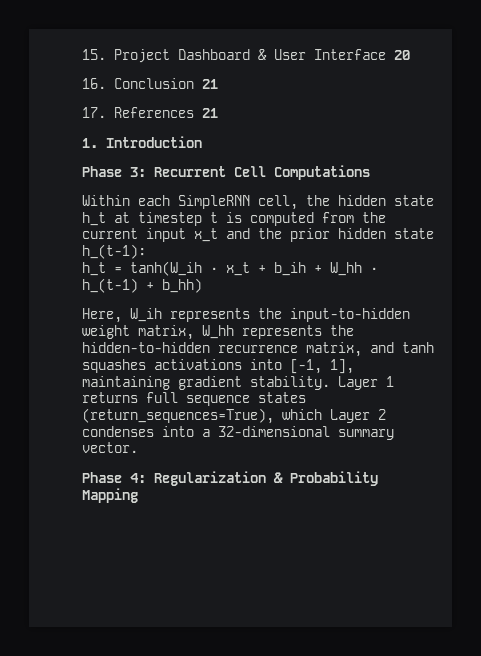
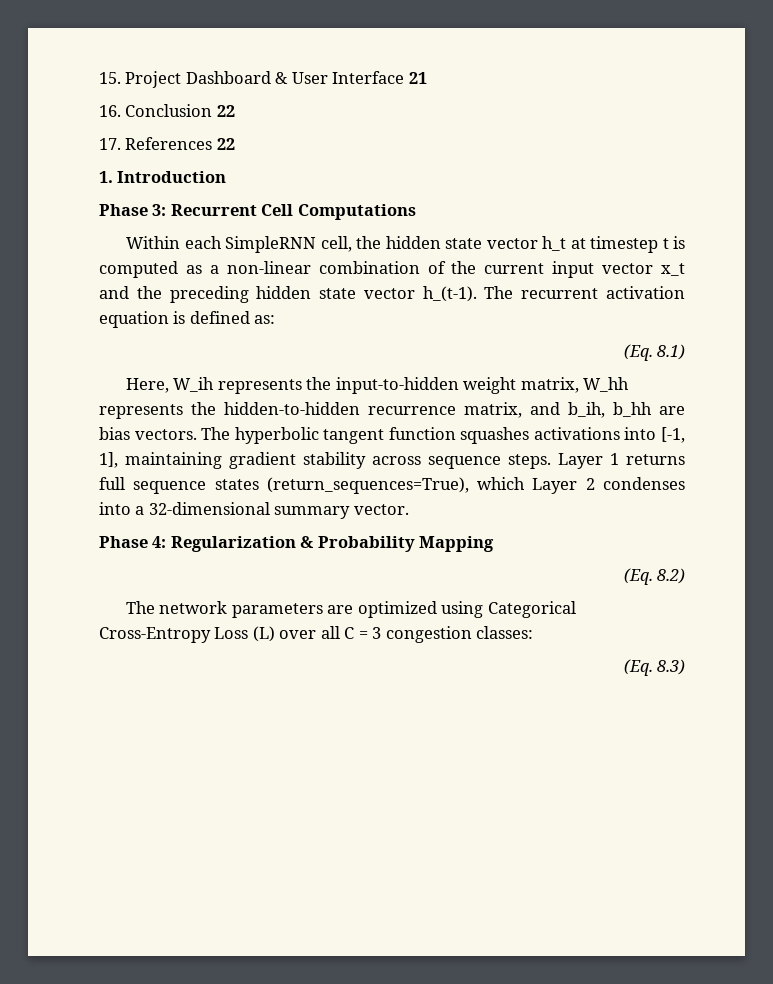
- 15. Project Dashboard & User Interface 20
+ 15. Project Dashboard & User Interface 21
- 16. Conclusion 21
+ 16. Conclusion 22
- 17. References 21
+ 17. References 22
- Within each SimpleRNN cell, the hidden state h_t at timestep t is computed from the current input x_t and the prior hidden state h_(t-1):
- h_t = tanh(W_ih · x_t + b_ih + W_hh · h_(t-1) + b_hh)
+ Within each SimpleRNN cell, the hidden state vector h_t at timestep t is computed as a non-linear combination of the current input vector x_t and the preceding hidden state vector h_(t-1). The recurrent activation equation is defined as:
+ (Eq. 8.1)
- Here, W_ih represents the input-to-hidden weight matrix, W_hh represents the hidden-to-hidden recurrence matrix, and tanh squashes activations into [-1, 1], maintaining gradient stability.
+ Here, W_ih represents the input-to-hidden weight matrix, W_hh represents the hidden-to-hidden recurrence matrix, and b_ih, b_hh are bias vectors. The hyperbolic tangent function squashes activations into [-1, 1], maintaining gradient stability across sequence steps.
+ (Eq. 8.2)
+ The network parameters are optimized using Categorical Cross-Entropy Loss (L) over all C = 3 congestion classes:
+ (Eq. 8.3)

